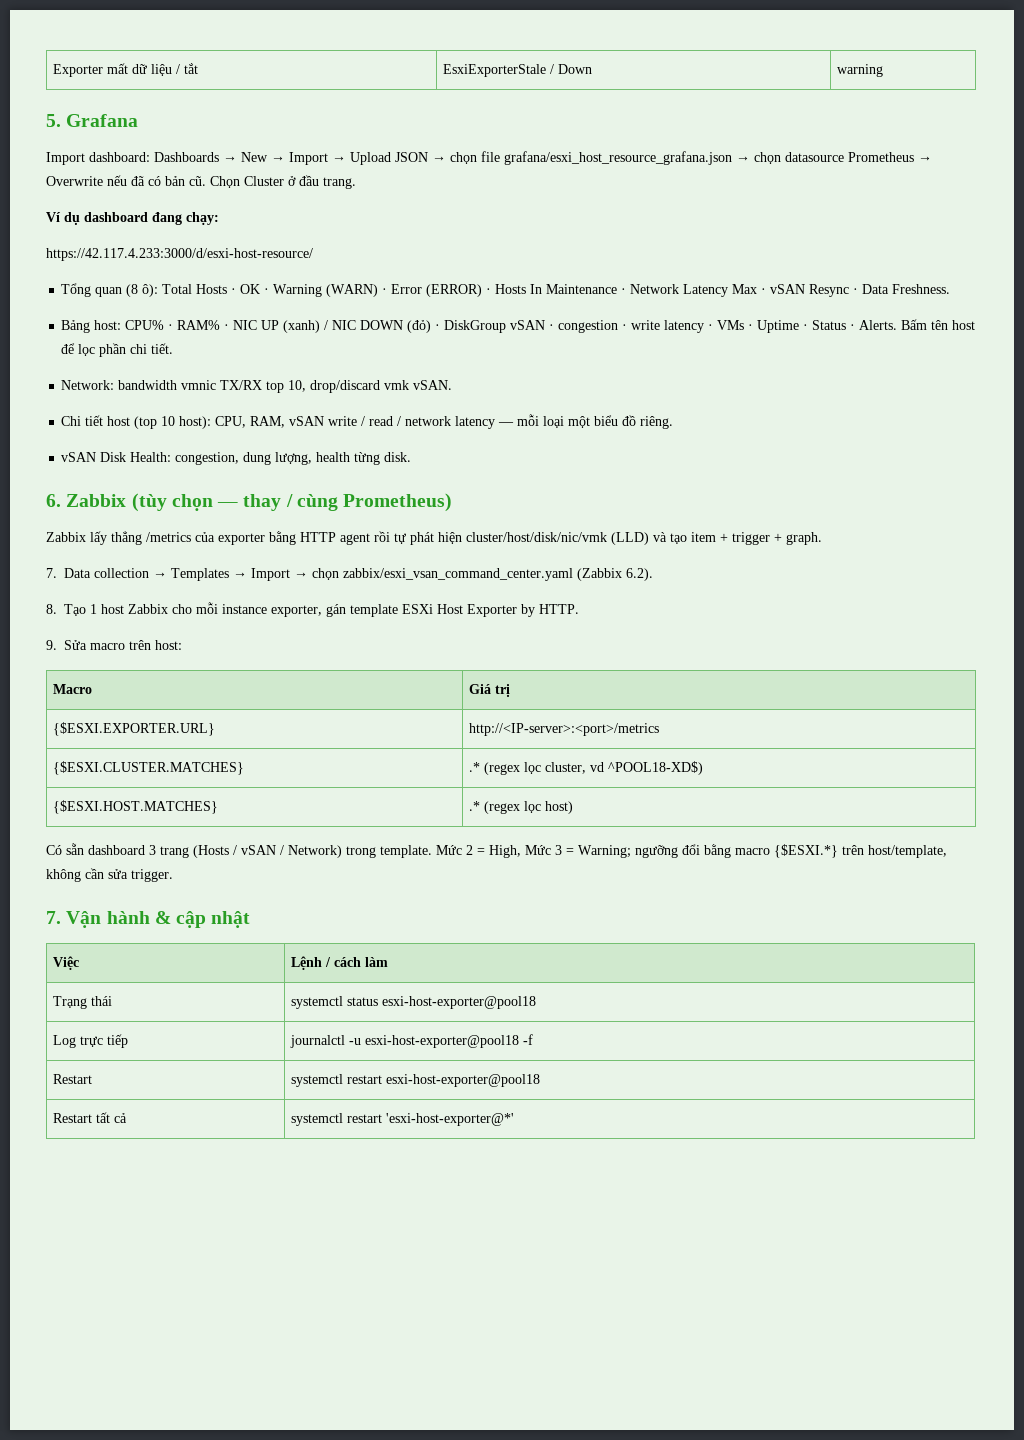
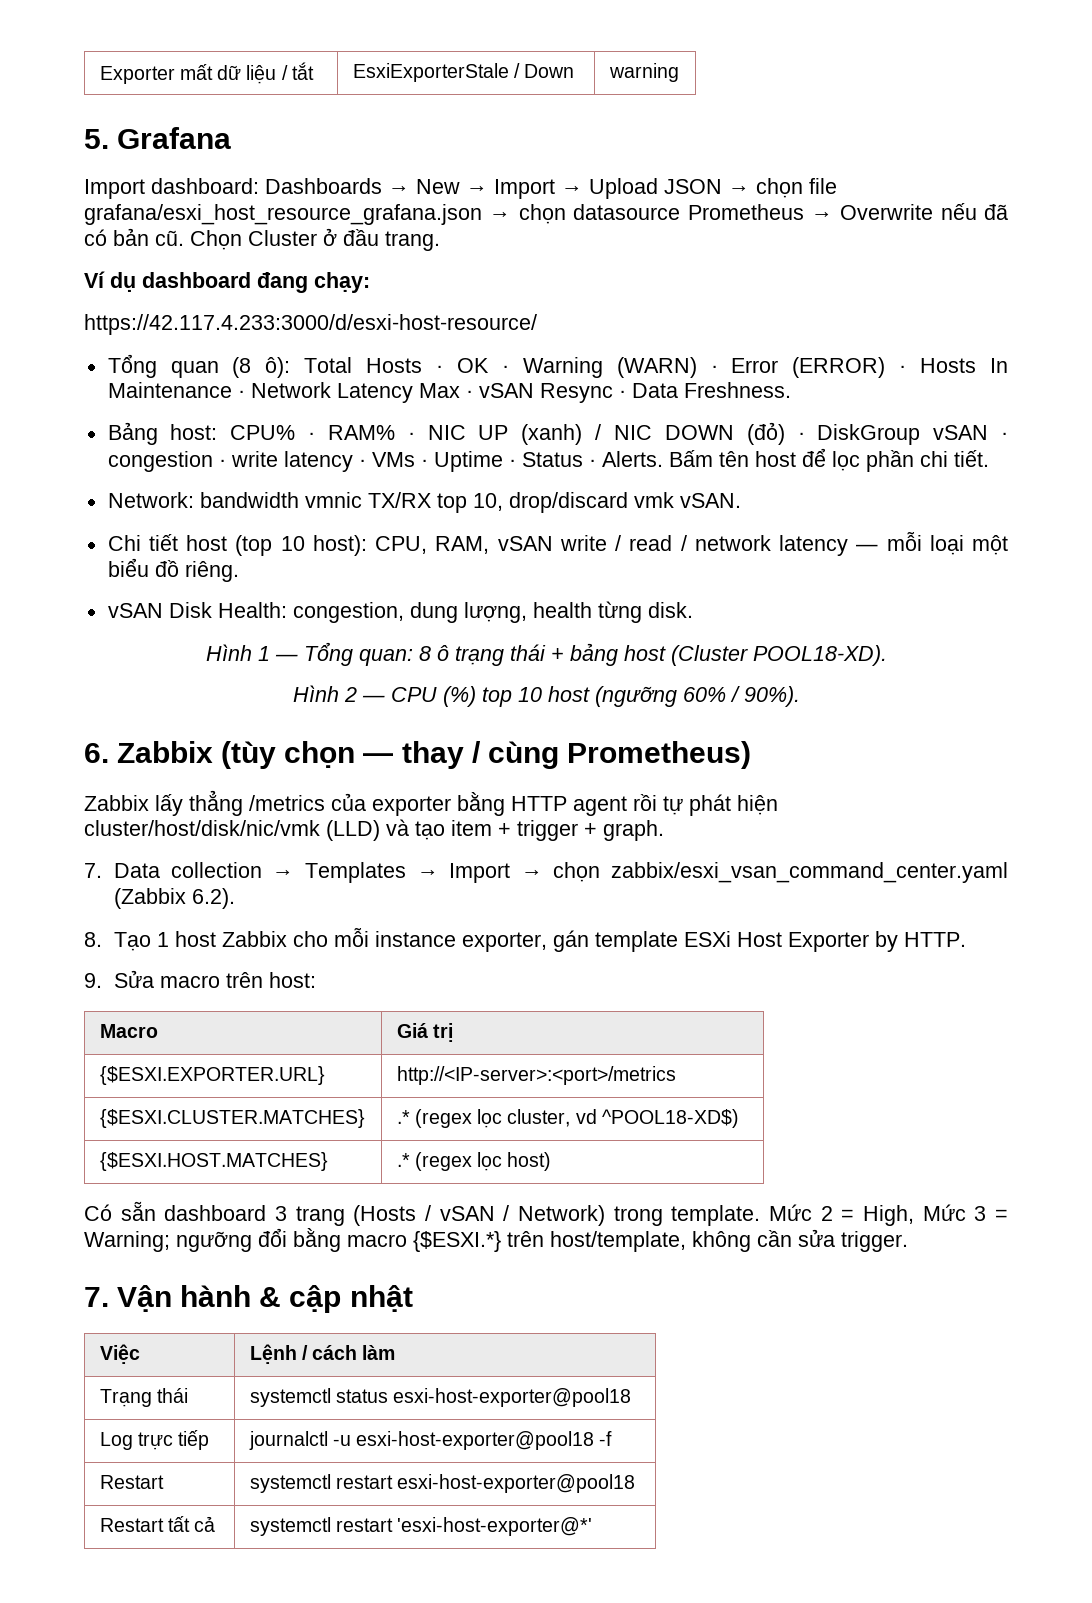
+ Hình 1 — Tổng quan: 8 ô trạng thái + bảng host (Cluster POOL18-XD).
+ Hình 2 — CPU (%) top 10 host (ngưỡng 60% / 90%).

